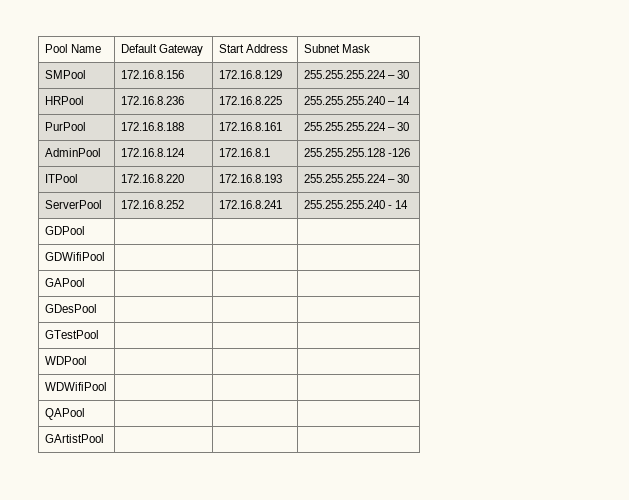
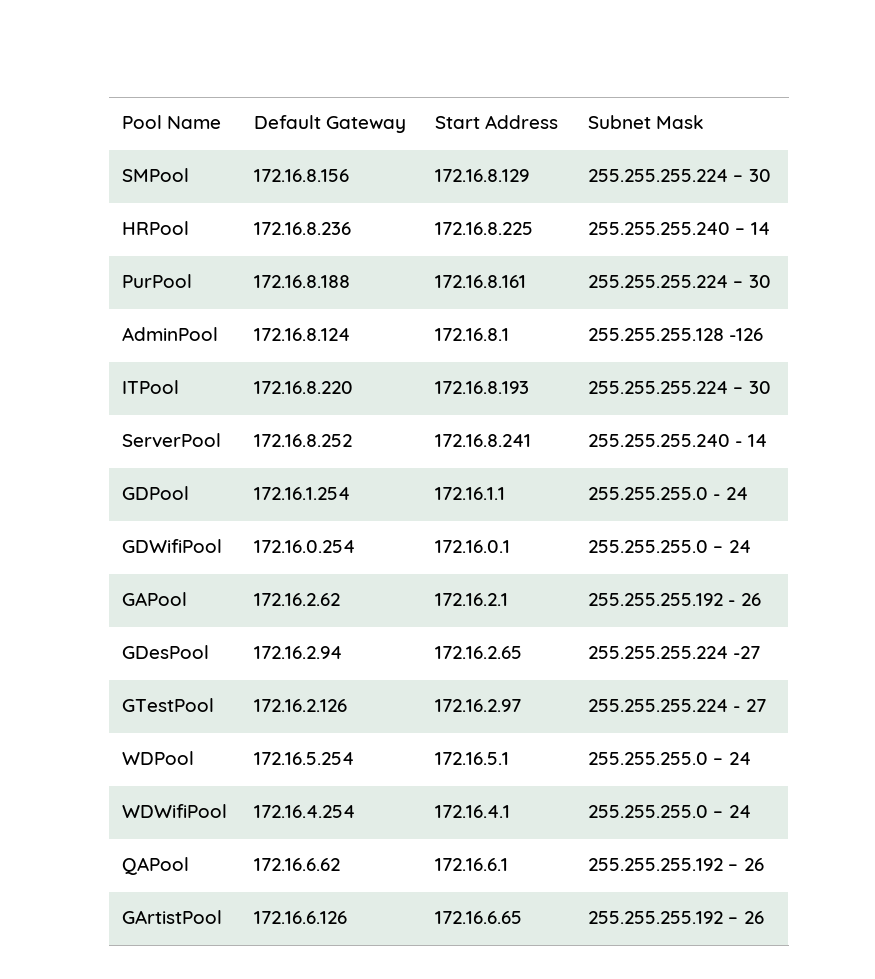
- GDPool | | |
- GDWifiPool | | |
- GAPool | | |
- GDesPool | | |
- GTestPool | | |
- WDPool | | |
- WDWifiPool | | |
- QAPool | | |
- GArtistPool | | |
+ GDPool | 172.16.1.254 | 172.16.1.1 | 255.255.255.0 - 24
+ GDWifiPool | 172.16.0.254 | 172.16.0.1 | 255.255.255.0 – 24
+ GAPool | 172.16.2.62 | 172.16.2.1 | 255.255.255.192 - 26
+ GDesPool | 172.16.2.94 | 172.16.2.65 | 255.255.255.224 -27
+ GTestPool | 172.16.2.126 | 172.16.2.97 | 255.255.255.224 - 27
+ WDPool | 172.16.5.254 | 172.16.5.1 | 255.255.255.0 – 24
+ WDWifiPool | 172.16.4.254 | 172.16.4.1 | 255.255.255.0 – 24
+ QAPool | 172.16.6.62 | 172.16.6.1 | 255.255.255.192 – 26
+ GArtistPool | 172.16.6.126 | 172.16.6.65 | 255.255.255.192 – 26

